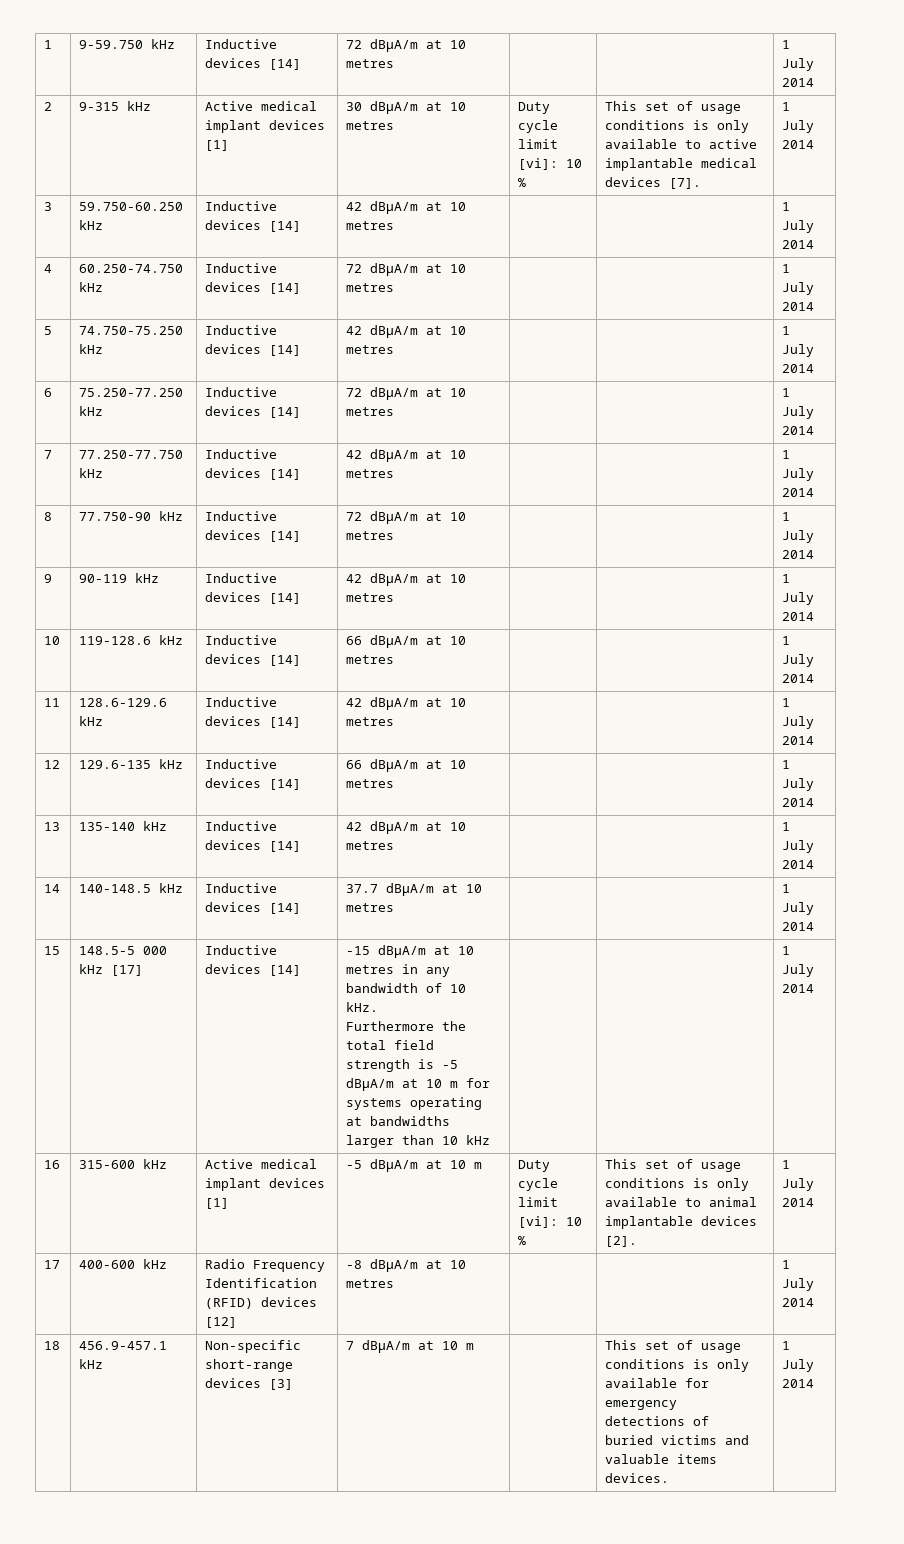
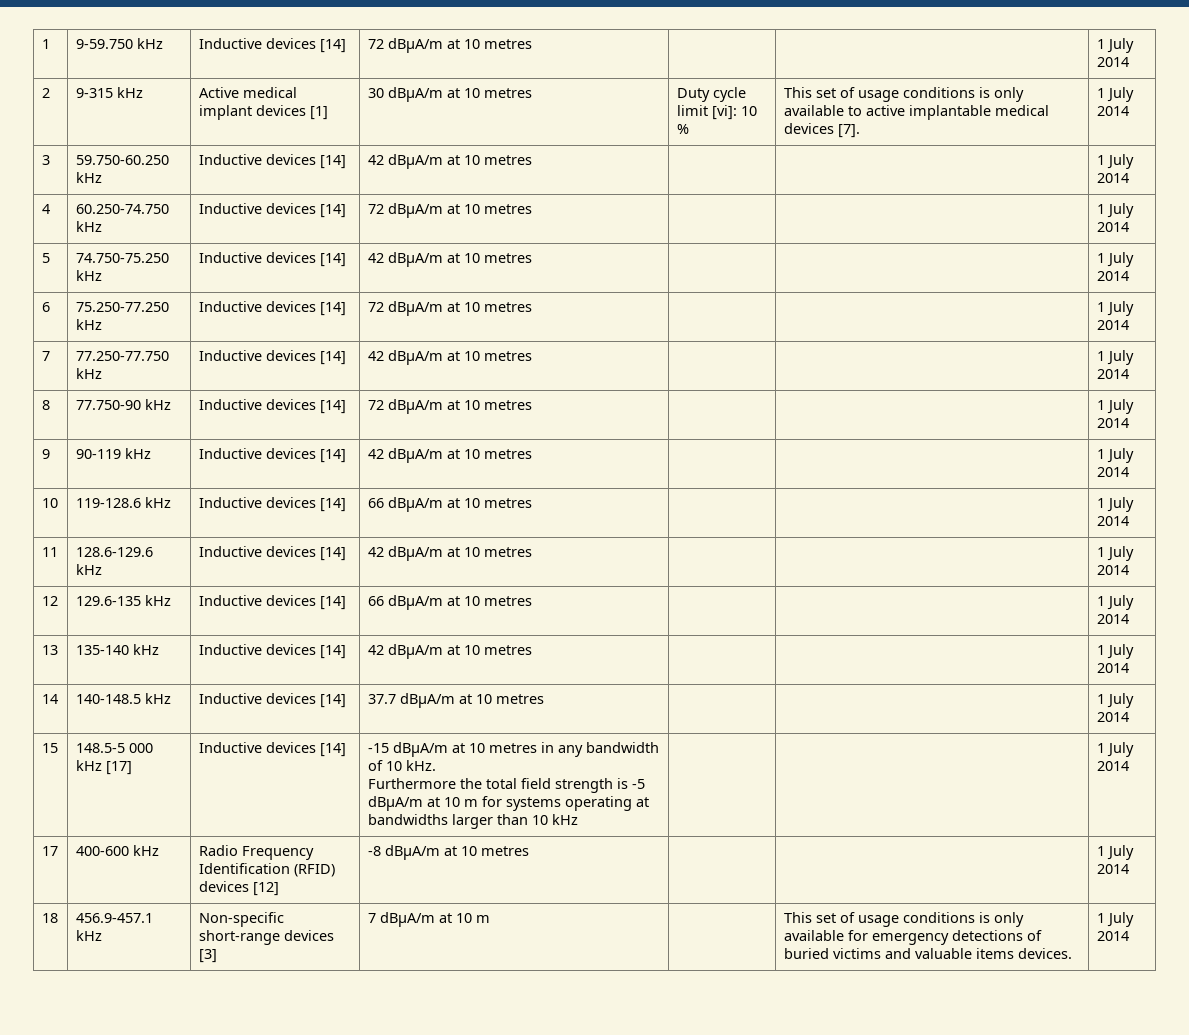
- 16 | 315-600 kHz | Active medical implant devices [1] | -5 dBμA/m at 10 m | Duty cycle limit [vi]: 10 % | This set of usage conditions is only available to animal implantable devices [2]. | 1 July 2014

